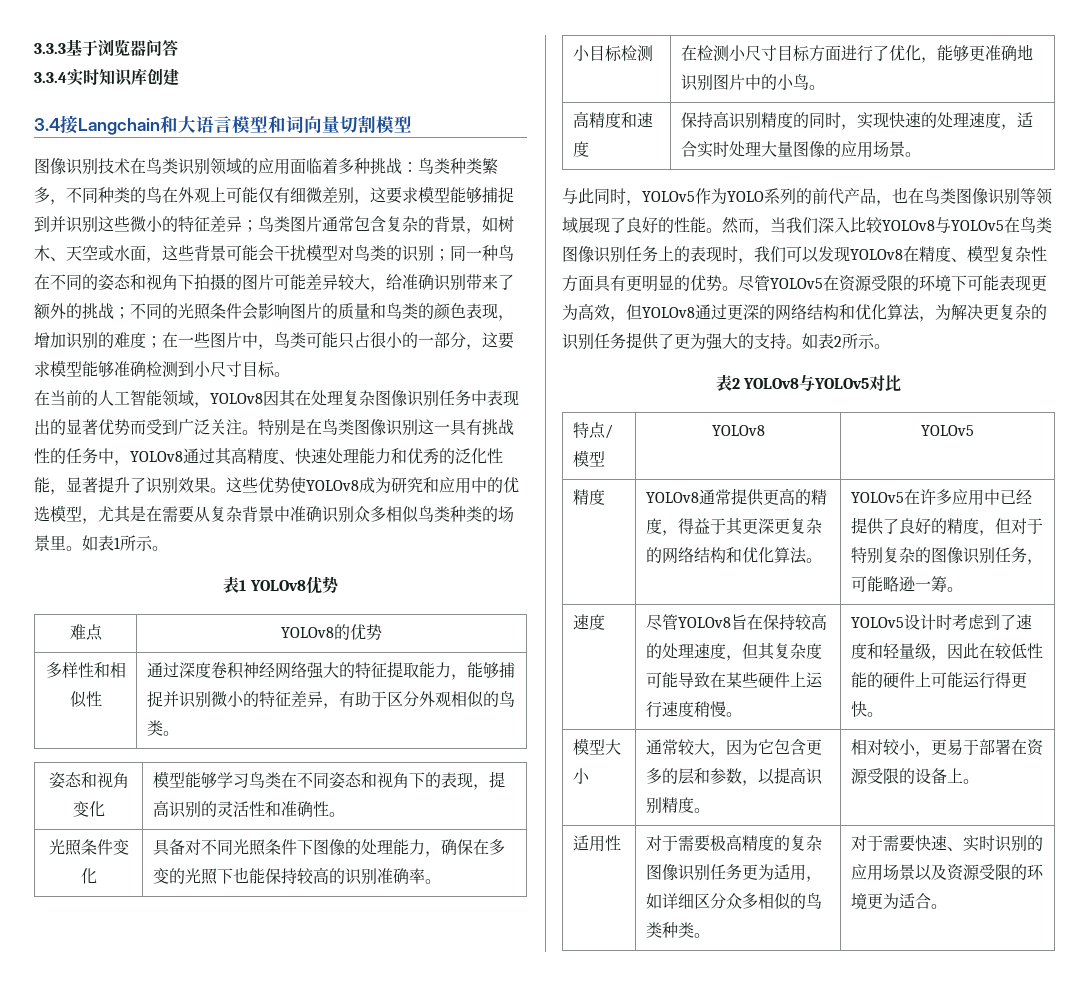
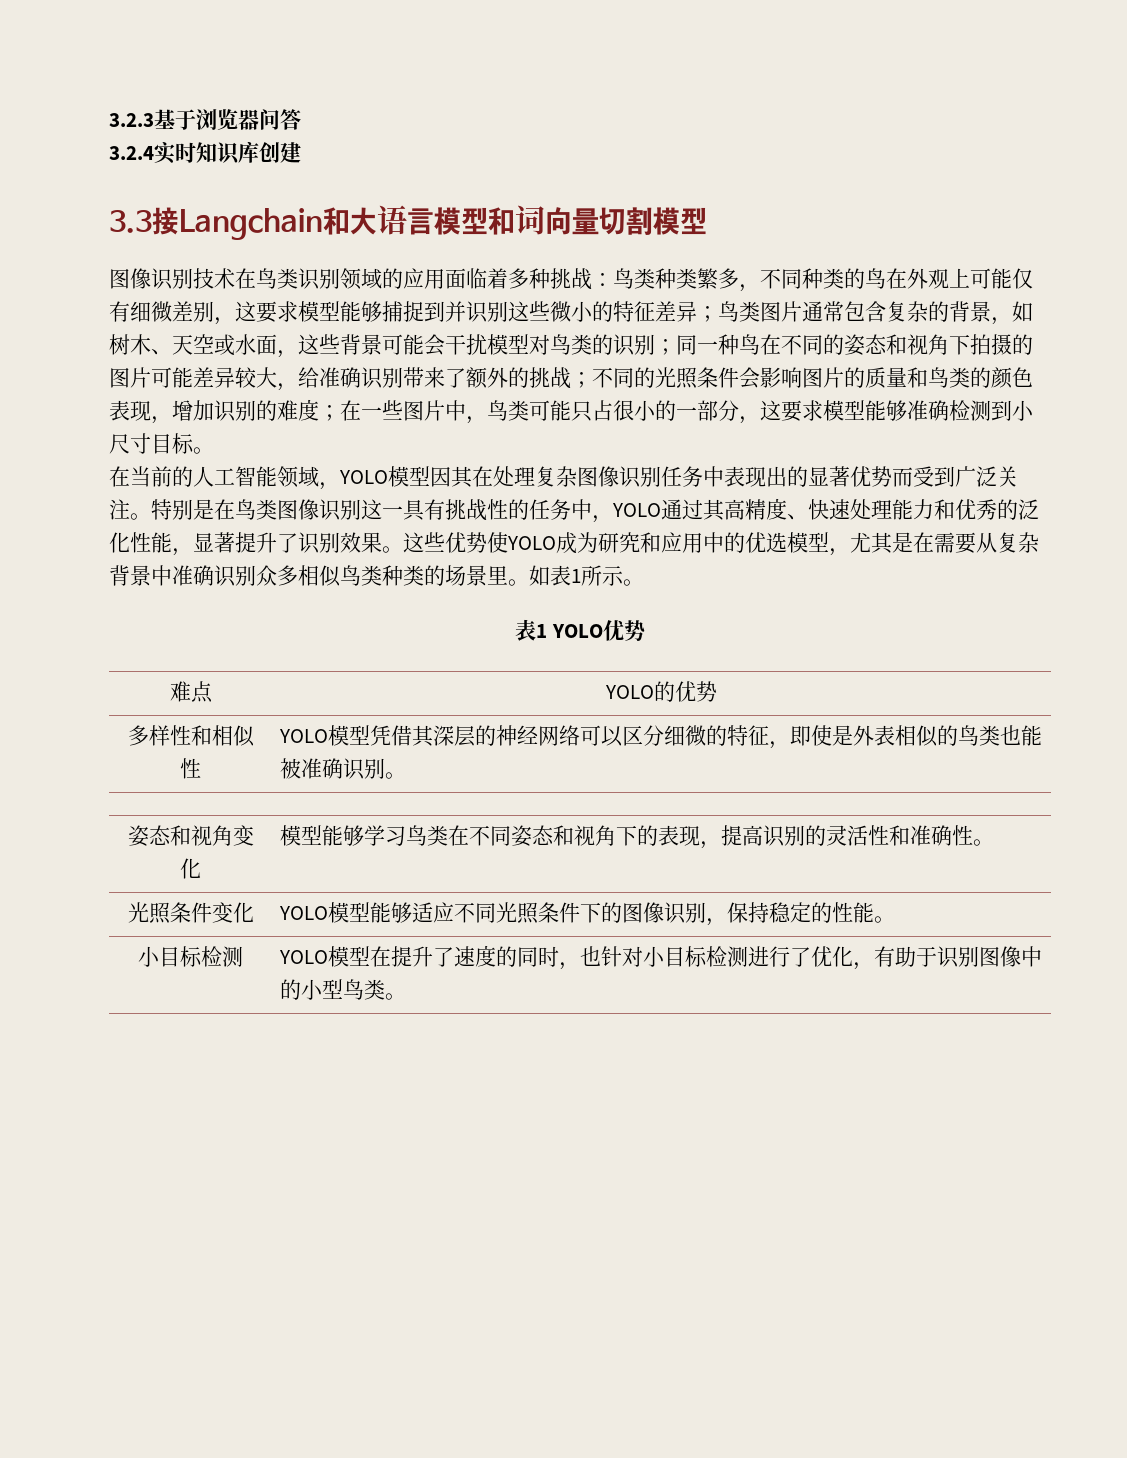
- 3.3.3基于浏览器问答
+ 3.2.3基于浏览器问答
- 3.3.4实时知识库创建
+ 3.2.4实时知识库创建
- 3.4接Langchain和大语言模型和词向量切割模型
+ 3.3接Langchain和大语言模型和词向量切割模型
- 在当前的人工智能领域，YOLOv8因其在处理复杂图像识别任务中表现出的显著优势而受到广泛关注。
+ 在当前的人工智能领域，YOLO模型因其在处理复杂图像识别任务中表现出的显著优势而受到广泛关注。
- 特别是在鸟类图像识别这一具有挑战性的任务中，YOLOv8通过其高精度、快速处理能力和优秀的泛化性能，显著提升了识别效果。
+ 特别是在鸟类图像识别这一具有挑战性的任务中，YOLO通过其高精度、快速处理能力和优秀的泛化性能，显著提升了识别效果。
- 这些优势使YOLOv8成为研究和应用中的优选模型，尤其是在需要从复杂背景中准确识别众多相似鸟类种类的场景里。
+ 这些优势使YOLO成为研究和应用中的优选模型，尤其是在需要从复杂背景中准确识别众多相似鸟类种类的场景里。
- 表1 YOLOv8优势
+ 表1 YOLO优势
- 难点 | YOLOv8的优势
+ 难点 | YOLO的优势
- 多样性和相似性 | 通过深度卷积神经网络强大的特征提取能力，能够捕捉并识别微小的特征差异，有助于区分外观相似的鸟类。
+ 多样性和相似性 | YOLO模型凭借其深层的神经网络可以区分细微的特征，即使是外表相似的鸟类也能被准确识别。
- 光照条件变化 | 具备对不同光照条件下图像的处理能力，确保在多变的光照下也能保持较高的识别准确率。
- 小目标检测 | 在检测小尺寸目标方面进行了优化，能够更准确地识别图片中的小鸟。
- 高精度和速度 | 保持高识别精度的同时，实现快速的处理速度，适合实时处理大量图像的应用场景。
- 与此同时，YOLOv5作为YOLO系列的前代产品，也在鸟类图像识别等领域展现了良好的性能。然而，当我们深入比较YOLOv8与YOLOv5在鸟类图像识别任务上的表现时，我们可以发现YOLOv8在精度、模型复杂性方面具有更明显的优势。尽管YOLOv5在资源受限的环境下可能表现更为高效，但YOLOv8通过更深的网络结构和优化算法，为解决更复杂的识别任务提供了更为强大的支持。如表2所示。
- 表2 YOLOv8与YOLOv5对比
- 特点/模型 | YOLOv8 | YOLOv5
- 精度 | YOLOv8通常提供更高的精度，得益于其更深更复杂的网络结构和优化算法。 | YOLOv5在许多应用中已经提供了良好的精度，但对于特别复杂的图像识别任务，可能略逊一筹。
- 速度 | 尽管YOLOv8旨在保持较高的处理速度，但其复杂度可能导致在某些硬件上运行速度稍慢。 | YOLOv5设计时考虑到了速度和轻量级，因此在较低性能的硬件上可能运行得更快。
- 模型大小 | 通常较大，因为它包含更多的层和参数，以提高识别精度。 | 相对较小，更易于部署在资源受限的设备上。
- 适用性 | 对于需要极高精度的复杂图像识别任务更为适用，如详细区分众多相似的鸟类种类。 | 对于需要快速、实时识别的应用场景以及资源受限的环境更为适合。
+ 光照条件变化 | YOLO模型能够适应不同光照条件下的图像识别，保持稳定的性能。
+ 小目标检测 | YOLO模型在提升了速度的同时，也针对小目标检测进行了优化，有助于识别图像中的小型鸟类。

